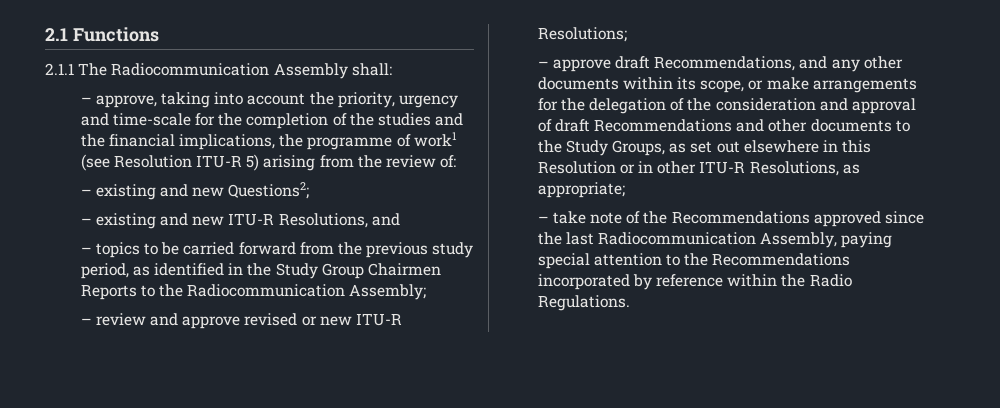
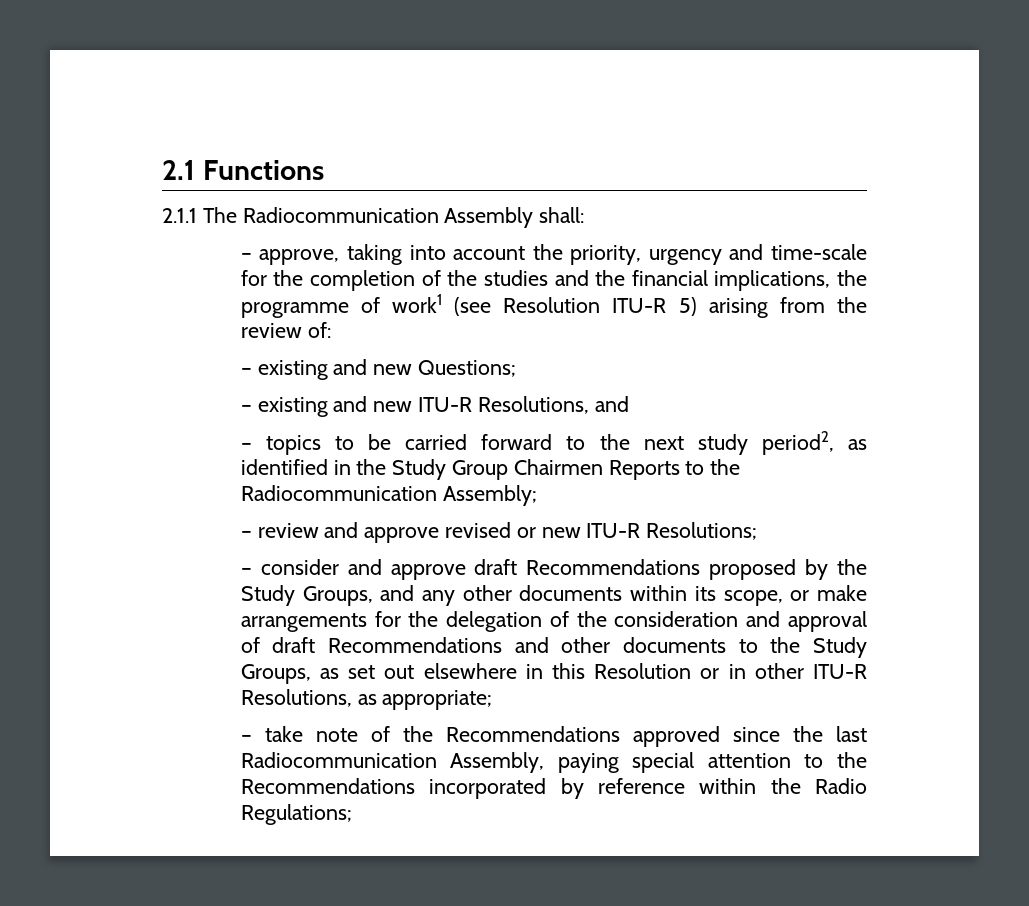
- – existing and new Questions2;
+ – existing and new Questions;
- – topics to be carried forward from the previous study period, as identified in the Study Group Chairmen Reports to the Radiocommunication Assembly;
+ – topics to be carried forward to the next study period2, as identified in the Study Group Chairmen Reports to the Radiocommunication Assembly;
- – approve draft Recommendations, and any other documents within its scope, or make arrangements for the delegation of the consideration and approval of draft Recommendations and other documents to the Study Groups, as set out elsewhere in this Resolution or in other ITU-R Resolutions, as appropriate;
+ – consider and approve draft Recommendations proposed by the Study Groups, and any other documents within its scope, or make arrangements for the delegation of the consideration and approval of draft Recommendations and other documents to the Study Groups, as set out elsewhere in this Resolution or in other ITU-R Resolutions, as appropriate;
- – take note of the Recommendations approved since the last Radiocommunication Assembly, paying special attention to the Recommendations incorporated by reference within the Radio Regulations.
+ – take note of the Recommendations approved since the last Radiocommunication Assembly, paying special attention to the Recommendations incorporated by reference within the Radio Regulations;

